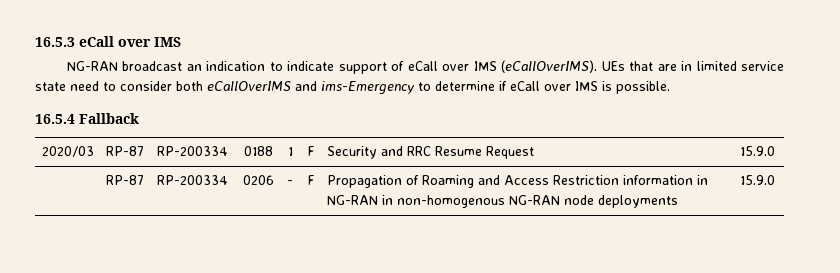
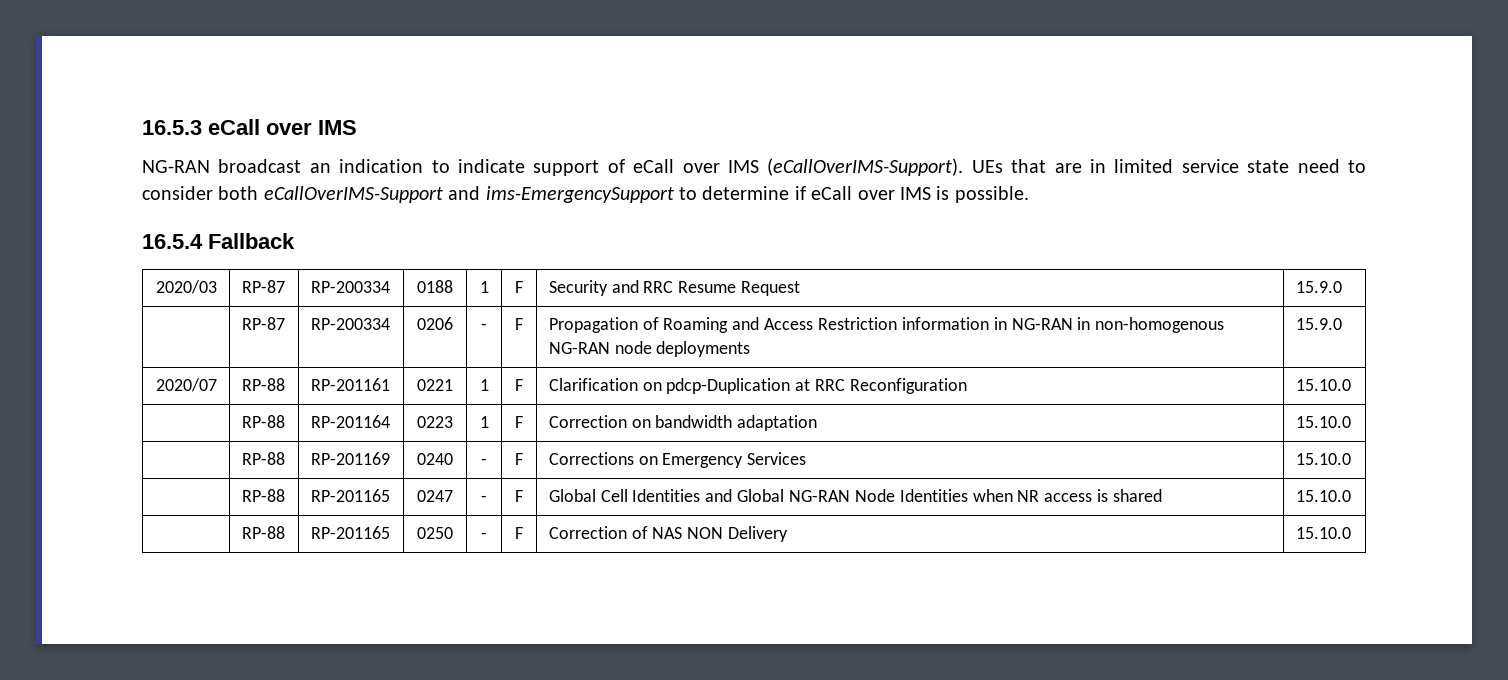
- NG-RAN broadcast an indication to indicate support of eCall over IMS (eCallOverIMS).
+ NG-RAN broadcast an indication to indicate support of eCall over IMS (eCallOverIMS-Support).
- UEs that are in limited service state need to consider both eCallOverIMS and ims-Emergency to determine if eCall over IMS is possible.
+ UEs that are in limited service state need to consider both eCallOverIMS-Support and ims-EmergencySupport to determine if eCall over IMS is possible.
+ 2020/07 | RP-88 | RP-201161 | 0221 | 1 | F | Clarification on pdcp-Duplication at RRC Reconfiguration | 15.10.0
+ | RP-88 | RP-201164 | 0223 | 1 | F | Correction on bandwidth adaptation | 15.10.0
+ | RP-88 | RP-201169 | 0240 | - | F | Corrections on Emergency Services | 15.10.0
+ | RP-88 | RP-201165 | 0247 | - | F | Global Cell Identities and Global NG-RAN Node Identities when NR access is shared | 15.10.0
+ | RP-88 | RP-201165 | 0250 | - | F | Correction of NAS NON Delivery | 15.10.0

